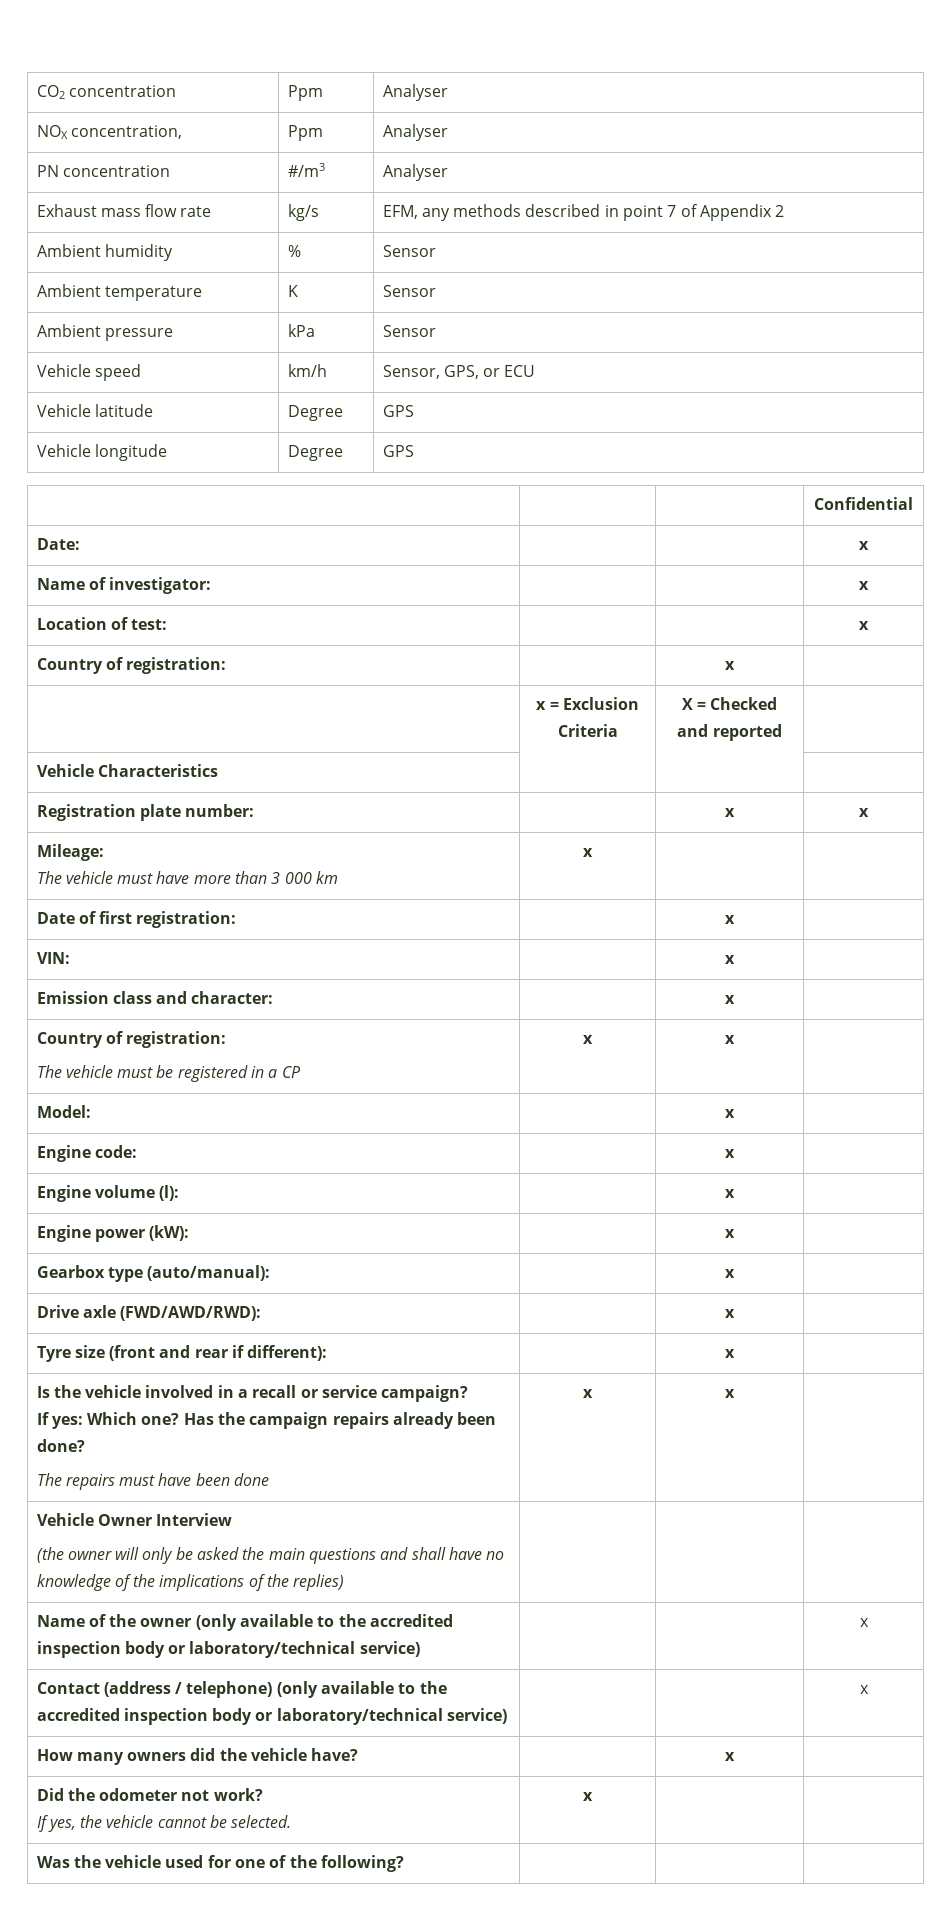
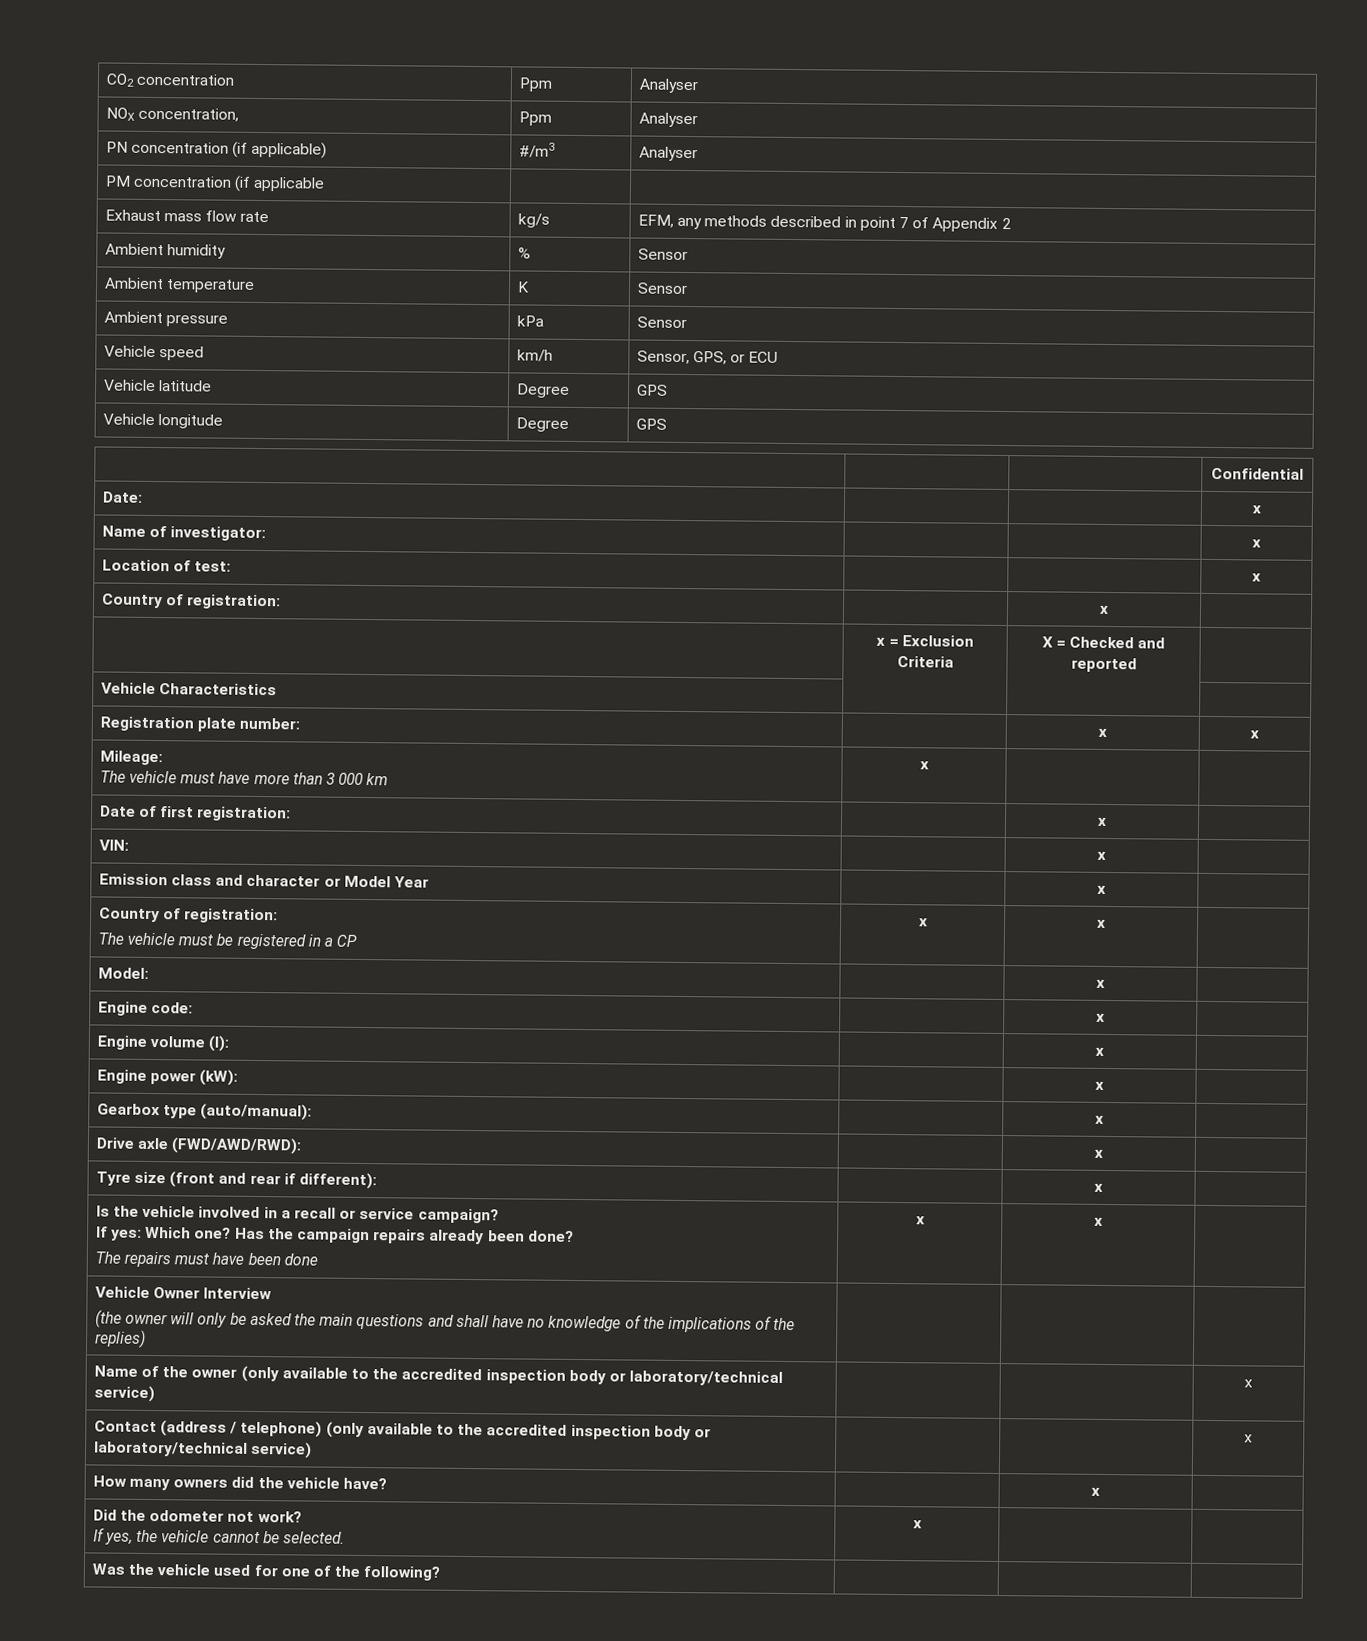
- PN concentration | #/m3 | Analyser
+ PN concentration (if applicable) | #/m3 | Analyser
+ PM concentration (if applicable | |
- Emission class and character: | | x |
+ Emission class and character or Model Year | | x |

